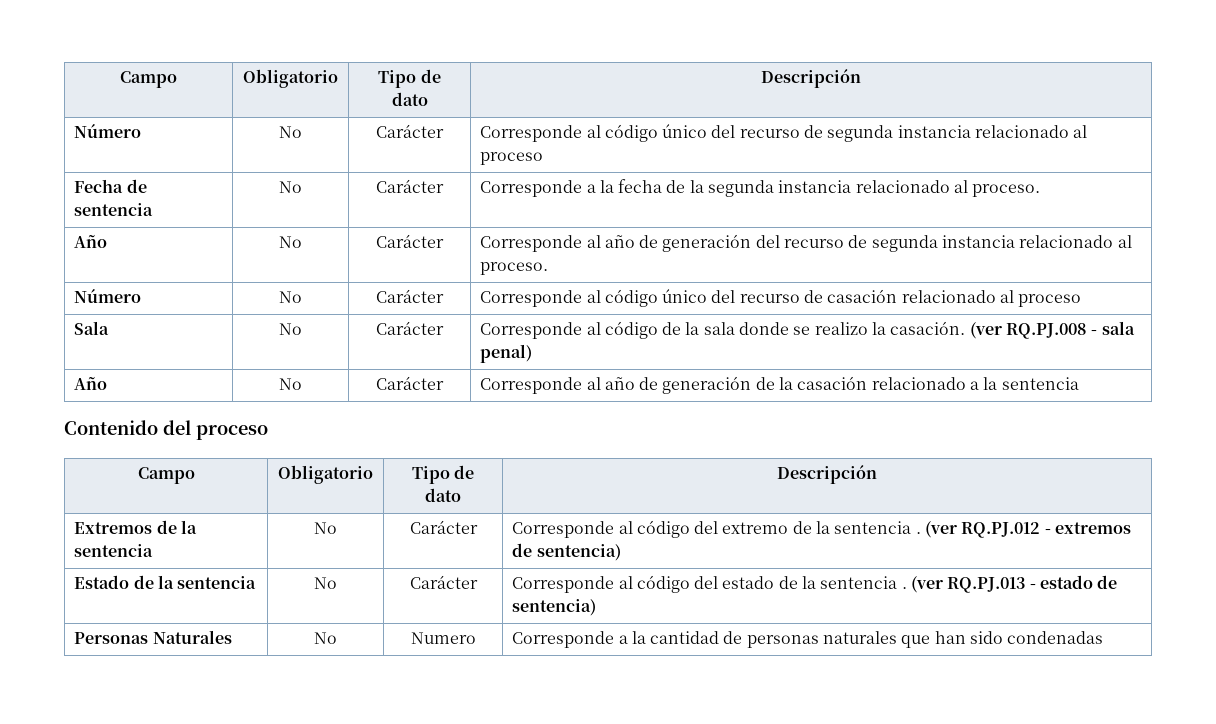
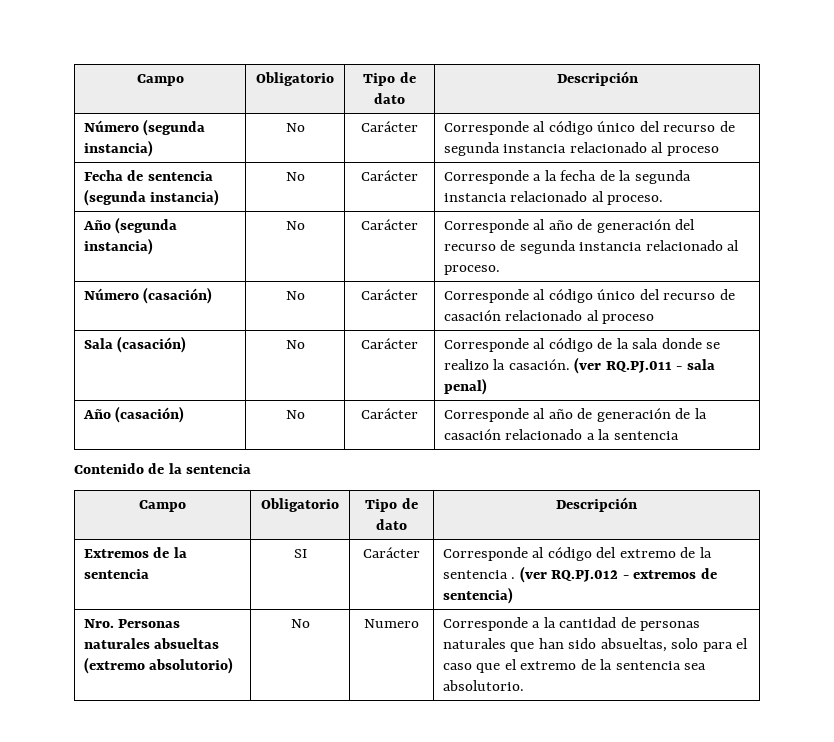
- Número | No | Carácter | Corresponde al código único del recurso de segunda instancia relacionado al proceso
+ Número (segunda instancia) | No | Carácter | Corresponde al código único del recurso de segunda instancia relacionado al proceso
- Fecha de sentencia | No | Carácter | Corresponde a la fecha de la segunda instancia relacionado al proceso.
+ Fecha de sentencia (segunda instancia) | No | Carácter | Corresponde a la fecha de la segunda instancia relacionado al proceso.
- Año | No | Carácter | Corresponde al año de generación del recurso de segunda instancia relacionado al proceso.
+ Año (segunda instancia) | No | Carácter | Corresponde al año de generación del recurso de segunda instancia relacionado al proceso.
- Número | No | Carácter | Corresponde al código único del recurso de casación relacionado al proceso
+ Número (casación) | No | Carácter | Corresponde al código único del recurso de casación relacionado al proceso
- Sala | No | Carácter | Corresponde al código de la sala donde se realizo la casación. (ver RQ.PJ.008 - sala penal)
+ Sala (casación) | No | Carácter | Corresponde al código de la sala donde se realizo la casación. (ver RQ.PJ.011 - sala penal)
- Año | No | Carácter | Corresponde al año de generación de la casación relacionado a la sentencia
+ Año (casación) | No | Carácter | Corresponde al año de generación de la casación relacionado a la sentencia
- Contenido del proceso
+ Contenido de la sentencia
- Extremos de la sentencia | No | Carácter | Corresponde al código del extremo de la sentencia . (ver RQ.PJ.012 - extremos de sentencia)
+ Extremos de la sentencia | SI | Carácter | Corresponde al código del extremo de la sentencia . (ver RQ.PJ.012 - extremos de sentencia)
- Estado de la sentencia | No | Carácter | Corresponde al código del estado de la sentencia . (ver RQ.PJ.013 - estado de sentencia)
- Personas Naturales | No | Numero | Corresponde a la cantidad de personas naturales que han sido condenadas
+ Nro. Personas naturales absueltas (extremo absolutorio) | No | Numero | Corresponde a la cantidad de personas naturales que han sido absueltas, solo para el caso que el extremo de la sentencia sea absolutorio.

